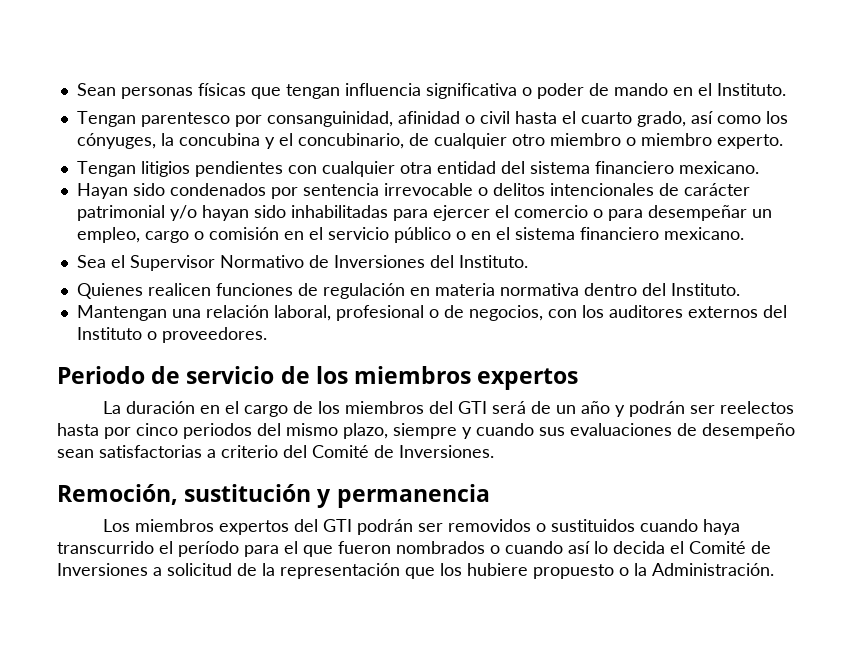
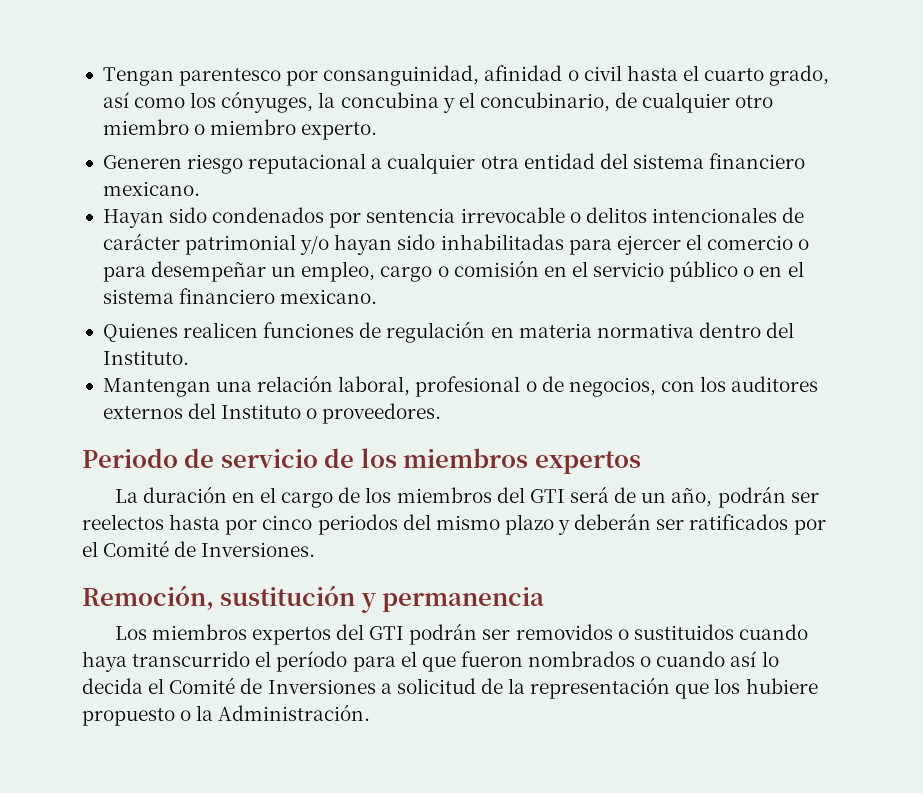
- Sean personas físicas que tengan influencia significativa o poder de mando en el Instituto.
- Tengan litigios pendientes con cualquier otra entidad del sistema financiero mexicano.
+ Generen riesgo reputacional a cualquier otra entidad del sistema financiero mexicano.
- Sea el Supervisor Normativo de Inversiones del Instituto.
- La duración en el cargo de los miembros del GTI será de un año y podrán ser reelectos hasta por cinco periodos del mismo plazo, siempre y cuando sus evaluaciones de desempeño sean satisfactorias a criterio del Comité de Inversiones.
+ La duración en el cargo de los miembros del GTI será de un año, podrán ser reelectos hasta por cinco periodos del mismo plazo y deberán ser ratificados por el Comité de Inversiones.

